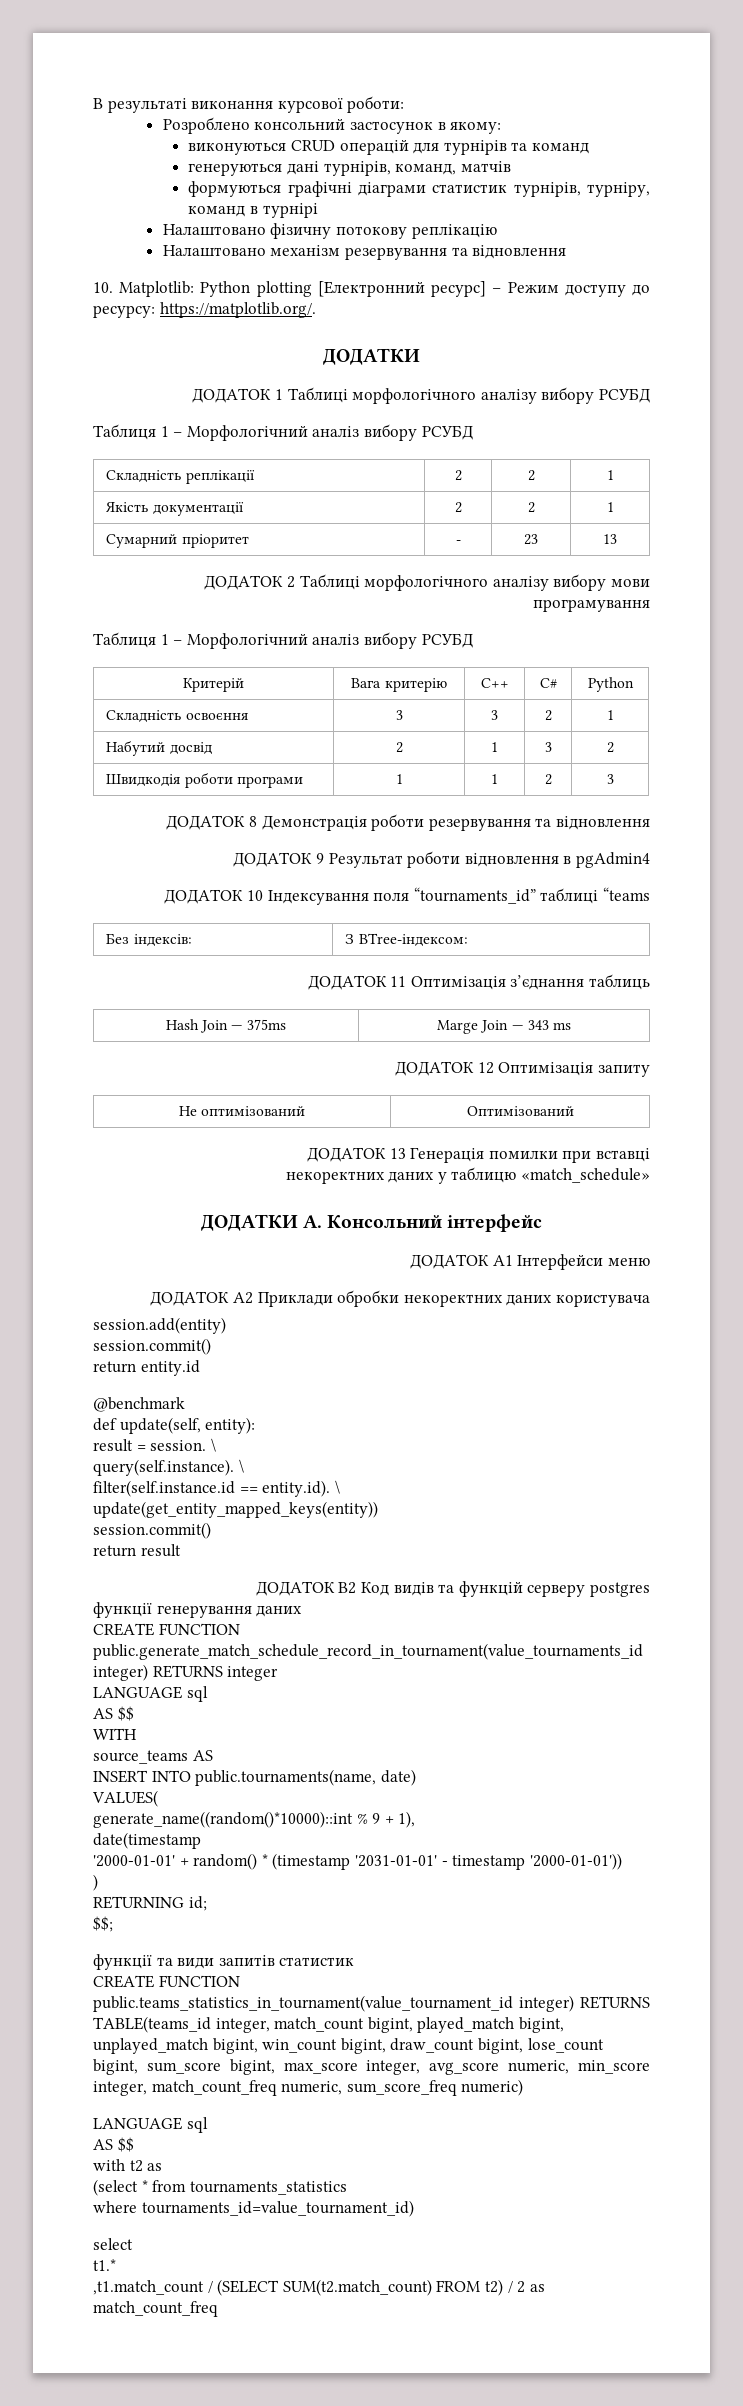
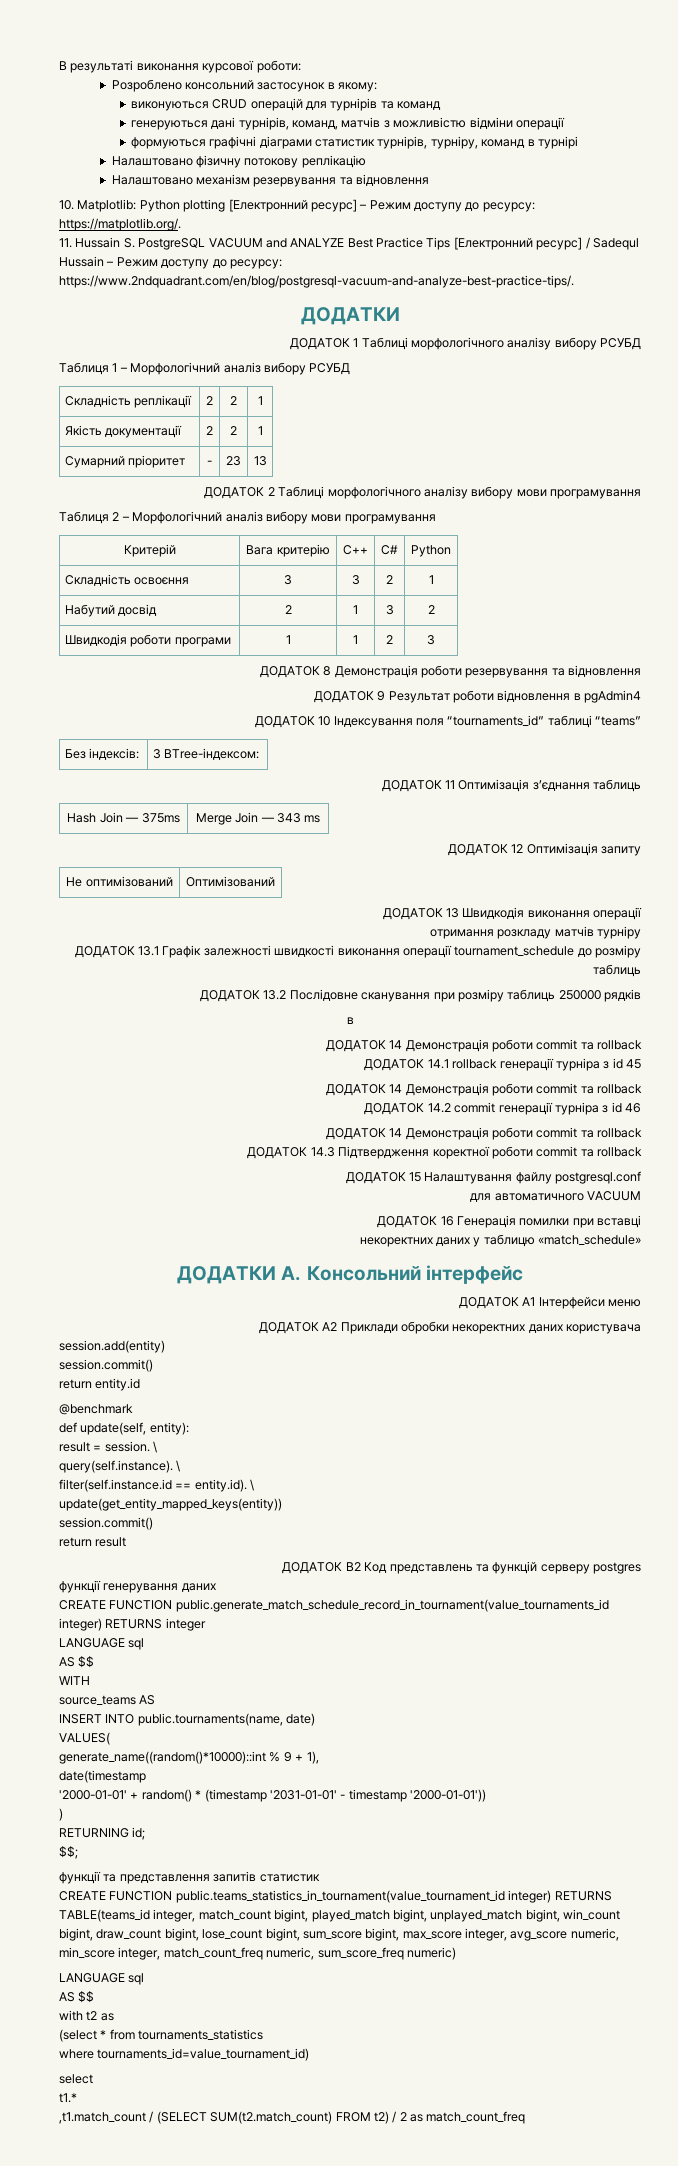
- генеруються дані турнірів, команд, матчів
+ генеруються дані турнірів, команд, матчів з можливістю відміни операції
+ 11. Hussain S. PostgreSQL VACUUM and ANALYZE Best Practice Tips [Електронний ресурс] / Sadequl Hussain – Режим доступу до ресурсу: https://www.2ndquadrant.com/en/blog/postgresql-vacuum-and-analyze-best-practice-tips/.
  ДОДАТОК 2 Таблиці морфологічного аналізу вибору мови програмування
- Таблиця 1 – Морфологічний аналіз вибору РСУБД
+ Таблиця 2 – Морфологічний аналіз вибору мови програмування
- ДОДАТОК 10 Індексування поля “tournaments_id” таблиці “teams
+ ДОДАТОК 10 Індексування поля “tournaments_id” таблиці “teams”
- Hash Join — 375ms | Marge Join — 343 ms
+ Hash Join — 375ms | Merge Join — 343 ms
- ДОДАТОК 13 Генерація помилки при вставці
+ ДОДАТОК 13 Швидкодія виконання операції
+ отримання розкладу матчів турніру
+ ДОДАТОК 13.1 Графік залежності швидкості виконання операції tournament_schedule до розміру таблиць
+ ДОДАТОК 13.2 Послідовне сканування при розміру таблиць 250000 рядків
+ в
+ ДОДАТОК 14 Демонстрація роботи commit та rollback
+ ДОДАТОК 14.1 rollback генерації турніра з id 45
+ ДОДАТОК 14 Демонстрація роботи commit та rollback
+ ДОДАТОК 14.2 commit генерації турніра з id 46
+ ДОДАТОК 14 Демонстрація роботи commit та rollback
+ ДОДАТОК 14.3 Підтвердження коректної роботи commit та rollback
+ ДОДАТОК 15 Налаштування файлу postgresql.conf
+ для автоматичного VACUUM
+ ДОДАТОК 16 Генерація помилки при вставці
- ДОДАТОК В2 Код видів та функцій серверу postgres
+ ДОДАТОК В2 Код представлень та функцій серверу postgres
- функції та види запитів статистик
+ функції та представлення запитів статистик

